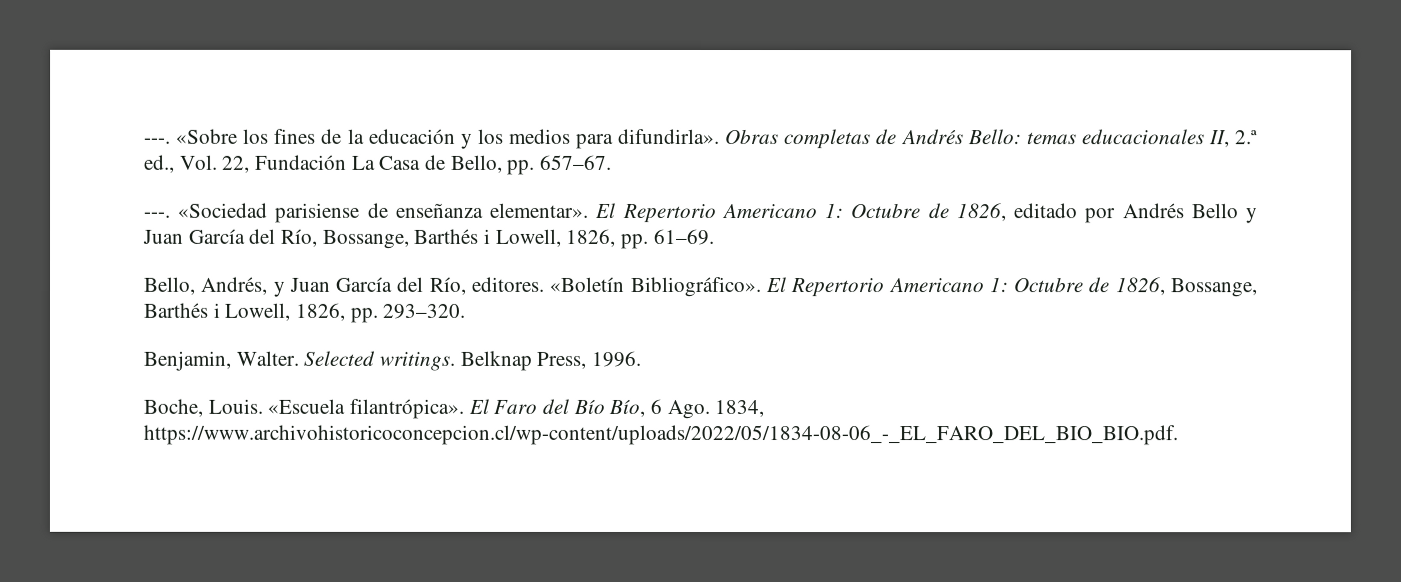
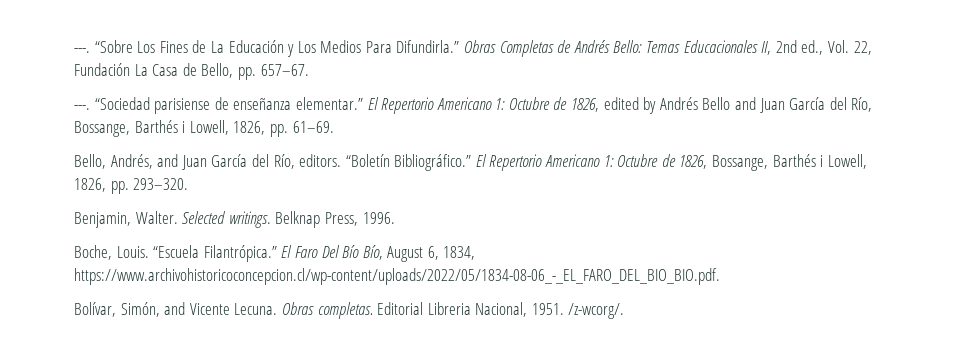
- ---. «Sobre los fines de la educación y los medios para difundirla». Obras completas de Andrés Bello: temas educacionales II, 2.ª ed., Vol. 22, Fundación La Casa de Bello, pp. 657–67.
+ ---. “Sobre Los Fines de La Educación y Los Medios Para Difundirla.” Obras Completas de Andrés Bello: Temas Educacionales II, 2nd ed., Vol. 22, Fundación La Casa de Bello, pp. 657–67.
- «Sociedad parisiense de enseñanza elementar». El Repertorio Americano 1: Octubre de 1826, editado por Andrés Bello y Juan García del Río, Bossange, Barthés i Lowell, 1826, pp. 61–69.
+ “Sociedad parisiense de enseñanza elementar.” El Repertorio Americano 1: Octubre de 1826, edited by Andrés Bello and Juan García del Río, Bossange, Barthés i Lowell, 1826, pp. 61–69.
- Bello, Andrés, y Juan García del Río, editores. «Boletín Bibliográfico».
+ Bello, Andrés, and Juan García del Río, editors. “Boletín Bibliográfico.”
- «Escuela filantrópica».
+ “Escuela Filantrópica.”
- El Faro del Bío Bío, 6 Ago. 1834, https://www.archivohistoricoconcepcion.cl/wp-content/uploads/2022/05/1834-08-06_-_EL_FARO_DEL_BIO_BIO.pdf.
+ El Faro Del Bío Bío, August 6, 1834, https://www.archivohistoricoconcepcion.cl/wp-content/uploads/2022/05/1834-08-06_-_EL_FARO_DEL_BIO_BIO.pdf.
+ Bolívar, Simón, and Vicente Lecuna. Obras completas. Editorial Libreria Nacional, 1951. /z-wcorg/.

